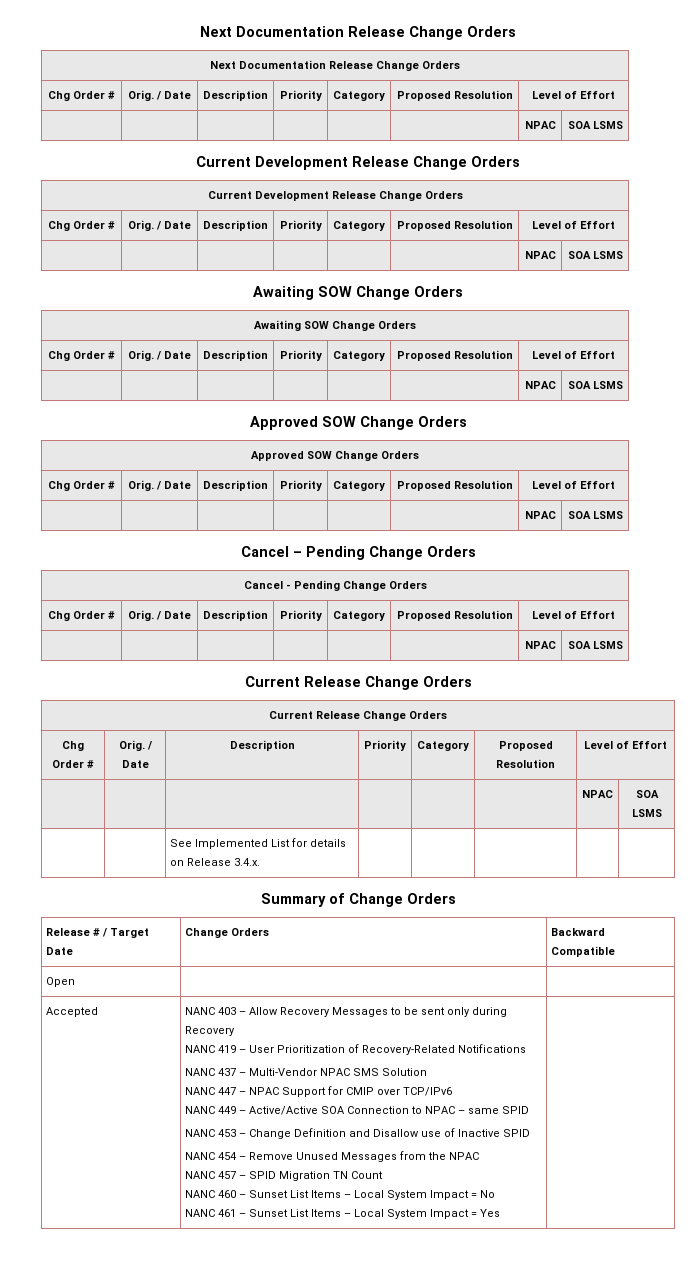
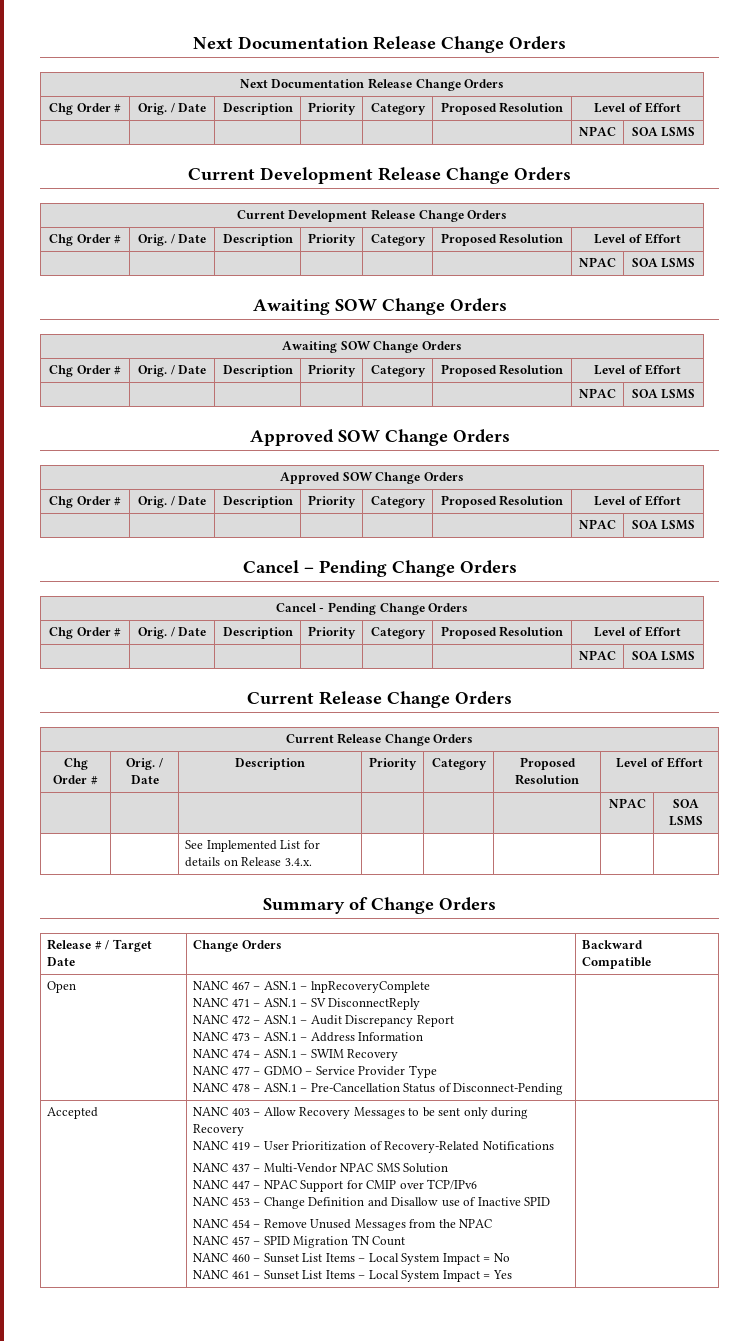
+ NANC 467 – ASN.1 – lnpRecoveryComplete
+ NANC 471 – ASN.1 – SV DisconnectReply
+ NANC 472 – ASN.1 – Audit Discrepancy Report
+ NANC 473 – ASN.1 – Address Information
+ NANC 474 – ASN.1 – SWIM Recovery
+ NANC 477 – GDMO – Service Provider Type
+ NANC 478 – ASN.1 – Pre-Cancellation Status of Disconnect-Pending
- NANC 449 – Active/Active SOA Connection to NPAC – same SPID

